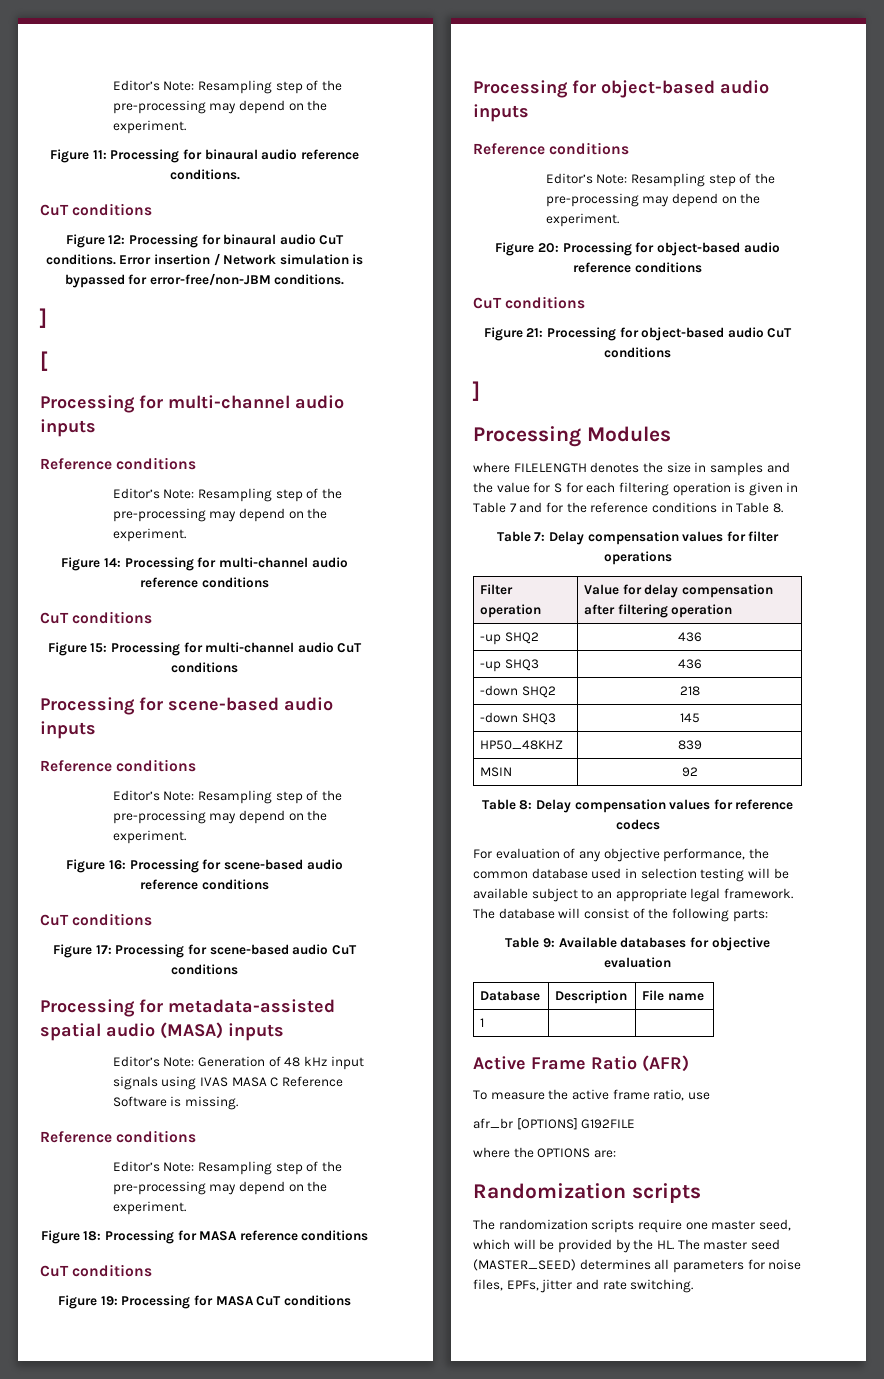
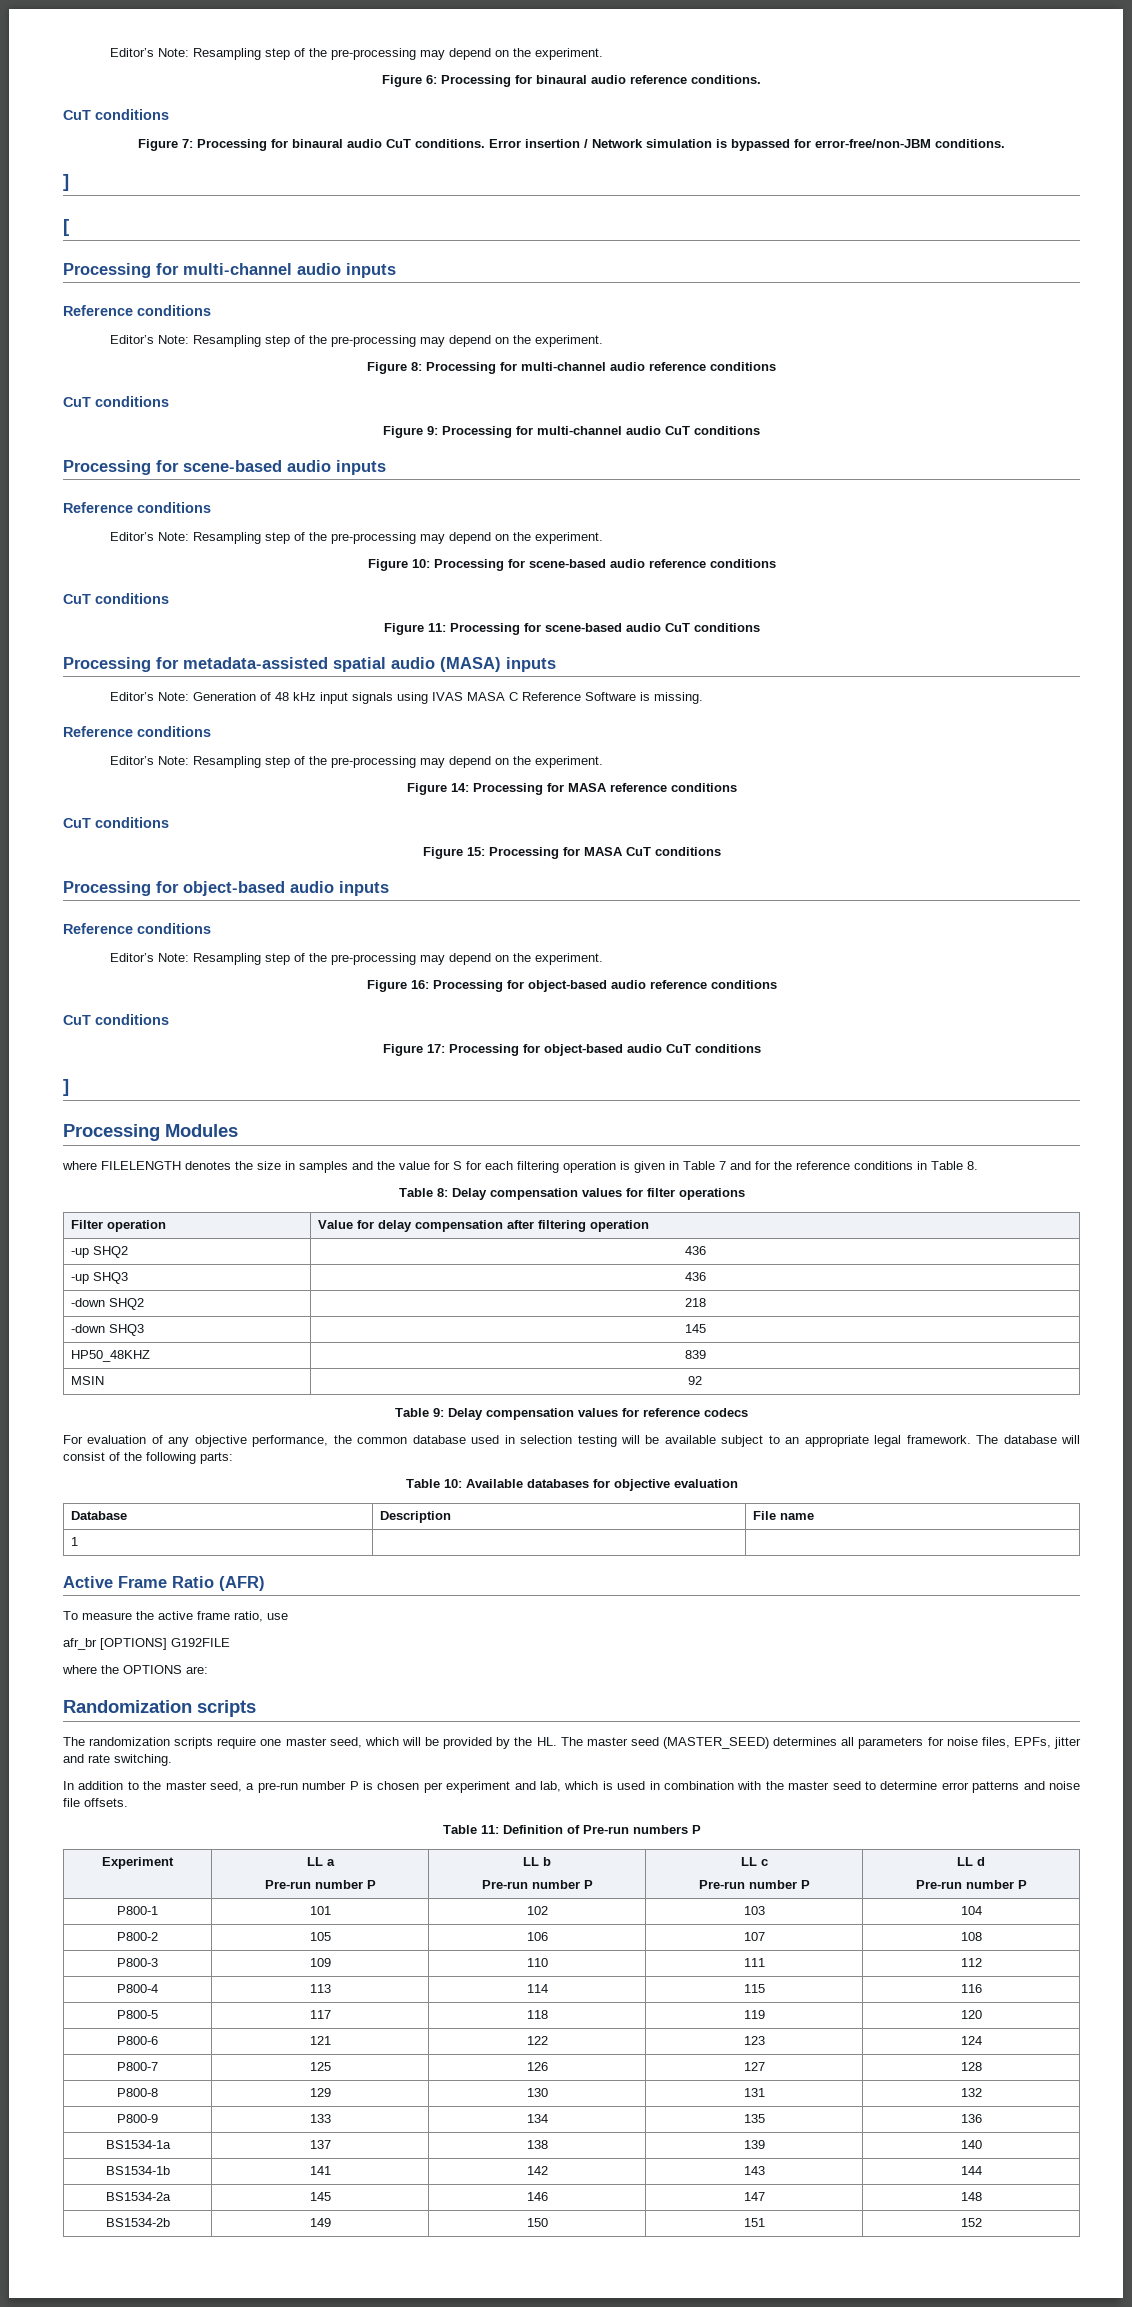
- Figure 11: Processing for binaural audio reference conditions.
+ Figure 6: Processing for binaural audio reference conditions.
- Figure 12: Processing for binaural audio CuT conditions.
+ Figure 7: Processing for binaural audio CuT conditions.
- Figure 14: Processing for multi-channel audio reference conditions
+ Figure 8: Processing for multi-channel audio reference conditions
- Figure 15: Processing for multi-channel audio CuT conditions
+ Figure 9: Processing for multi-channel audio CuT conditions
- Figure 16: Processing for scene-based audio reference conditions
+ Figure 10: Processing for scene-based audio reference conditions
- Figure 17: Processing for scene-based audio CuT conditions
+ Figure 11: Processing for scene-based audio CuT conditions
- Figure 18: Processing for MASA reference conditions
+ Figure 14: Processing for MASA reference conditions
- Figure 19: Processing for MASA CuT conditions
+ Figure 15: Processing for MASA CuT conditions
- Figure 20: Processing for object-based audio reference conditions
+ Figure 16: Processing for object-based audio reference conditions
- Figure 21: Processing for object-based audio CuT conditions
+ Figure 17: Processing for object-based audio CuT conditions
- Table 7: Delay compensation values for filter operations
+ Table 8: Delay compensation values for filter operations
- Table 8: Delay compensation values for reference codecs
+ Table 9: Delay compensation values for reference codecs
- Table 9: Available databases for objective evaluation
+ Table 10: Available databases for objective evaluation
+ In addition to the master seed, a pre-run number P is chosen per experiment and lab, which is used in combination with the master seed to determine error patterns and noise file offsets.
+ Table 11: Definition of Pre-run numbers P
+ Experiment | LL a
+ Pre-run number P | LL b
+ Pre-run number P | LL c
+ Pre-run number P | LL d
+ Pre-run number P
+ P800-1 | 101 | 102 | 103 | 104
+ P800-2 | 105 | 106 | 107 | 108
+ P800-3 | 109 | 110 | 111 | 112
+ P800-4 | 113 | 114 | 115 | 116
+ P800-5 | 117 | 118 | 119 | 120
+ P800-6 | 121 | 122 | 123 | 124
+ P800-7 | 125 | 126 | 127 | 128
+ P800-8 | 129 | 130 | 131 | 132
+ P800-9 | 133 | 134 | 135 | 136
+ BS1534-1a | 137 | 138 | 139 | 140
+ BS1534-1b | 141 | 142 | 143 | 144
+ BS1534-2a | 145 | 146 | 147 | 148
+ BS1534-2b | 149 | 150 | 151 | 152

